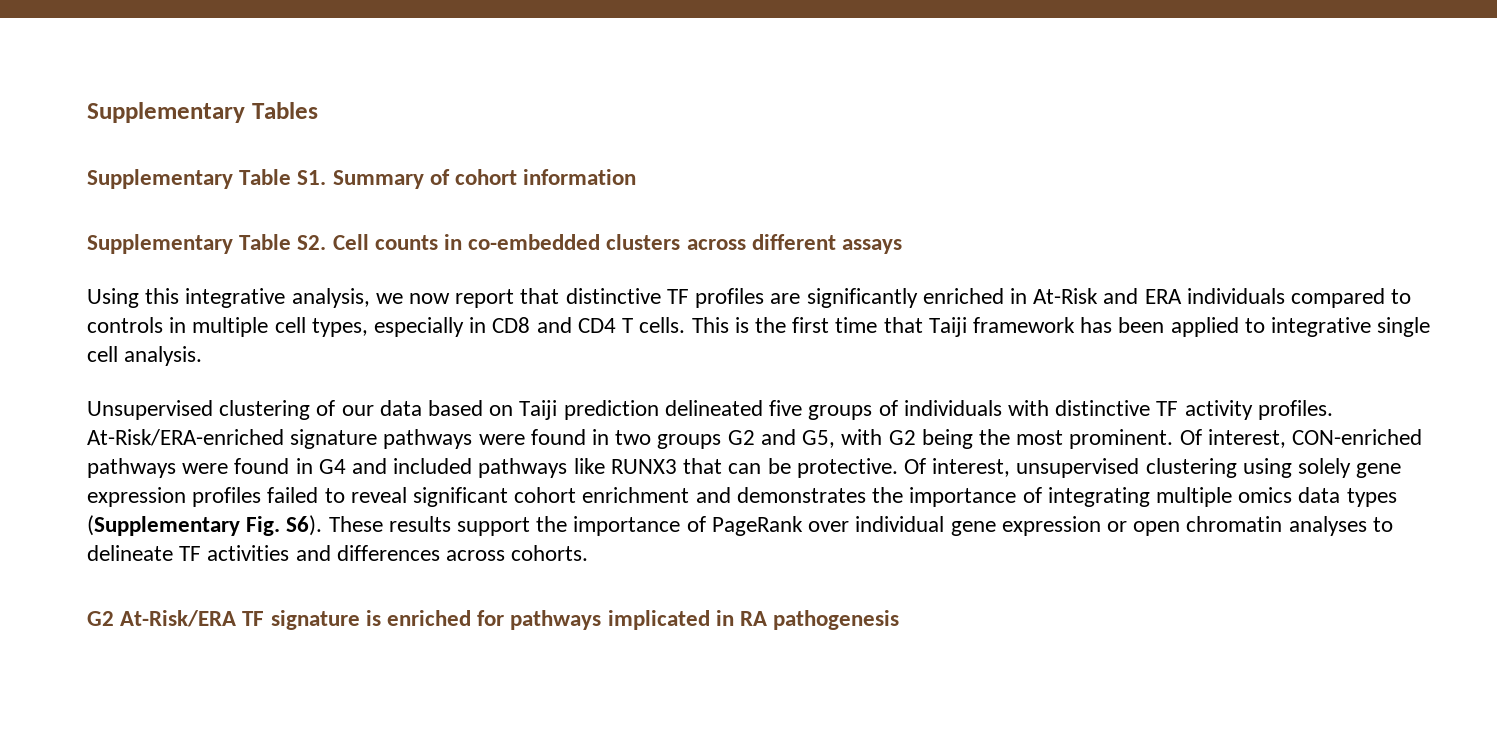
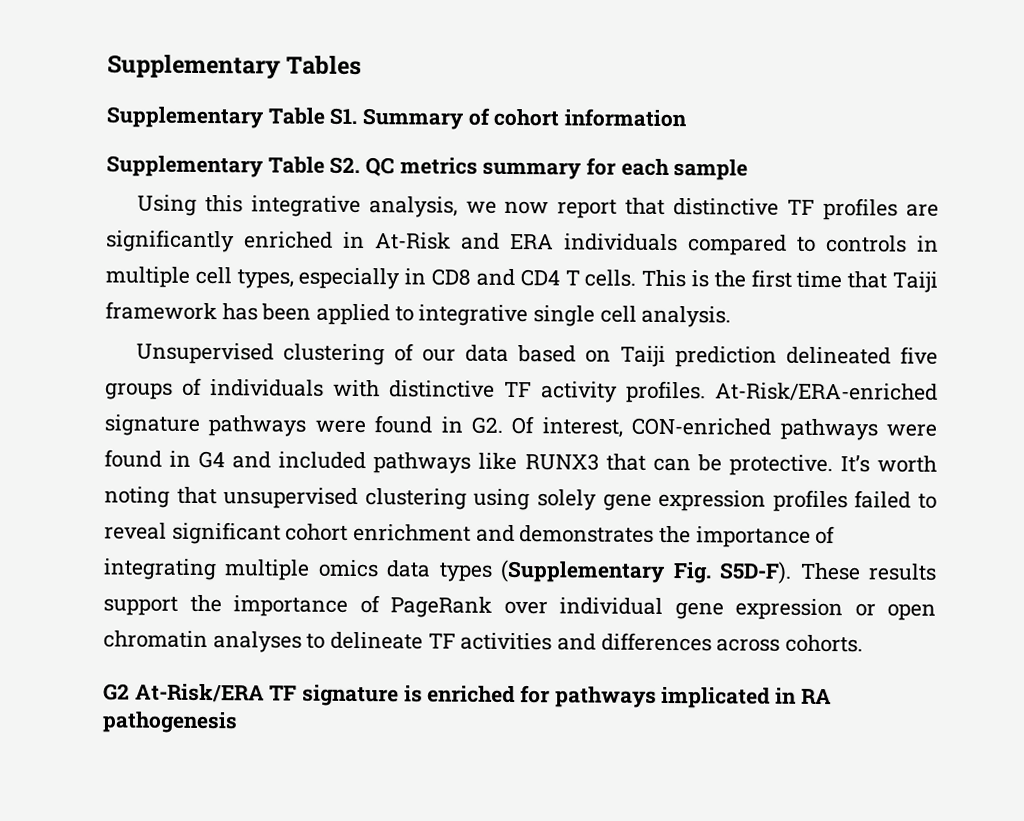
- Supplementary Table S2. Cell counts in co-embedded clusters across different assays
+ Supplementary Table S2. QC metrics summary for each sample
- At-Risk/ERA-enriched signature pathways were found in two groups G2 and G5, with G2 being the most prominent. Of interest, CON-enriched pathways were found in G4 and included pathways like RUNX3 that can be protective.
+ At-Risk/ERA-enriched signature pathways were found in G2. Of interest, CON-enriched pathways were found in G4 and included pathways like RUNX3 that can be protective.
- Of interest, unsupervised clustering using solely gene expression profiles failed to reveal significant cohort enrichment and demonstrates the importance of integrating multiple omics data types (Supplementary Fig. S6). These results support the importance of PageRank over individual gene expression or open chromatin analyses to delineate TF activities and differences across cohorts.
+ It’s worth noting that unsupervised clustering using solely gene expression profiles failed to reveal significant cohort enrichment and demonstrates the importance of integrating multiple omics data types (Supplementary Fig. S5D-F). These results support the importance of PageRank over individual gene expression or open chromatin analyses to delineate TF activities and differences across cohorts.

